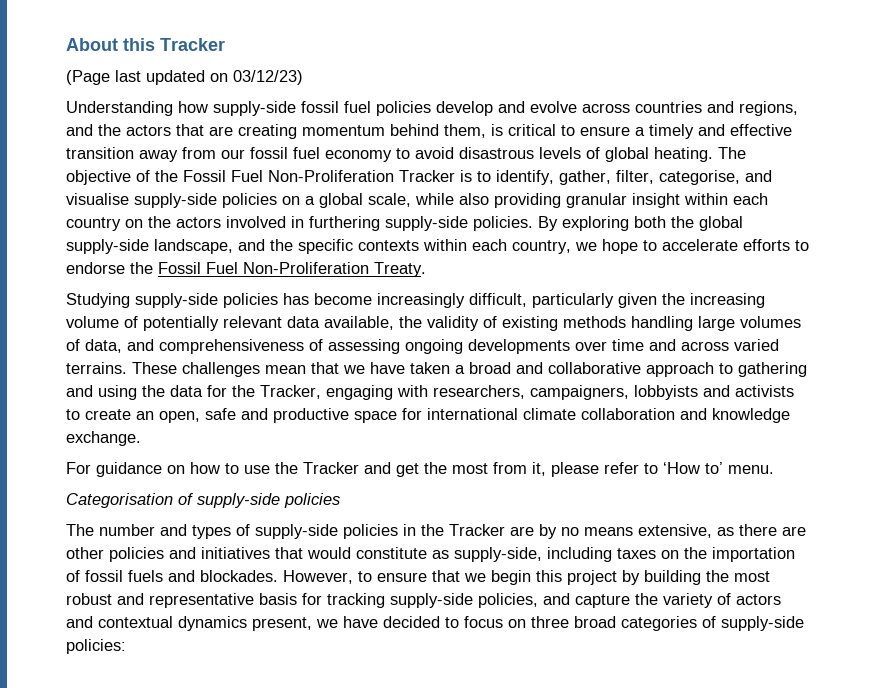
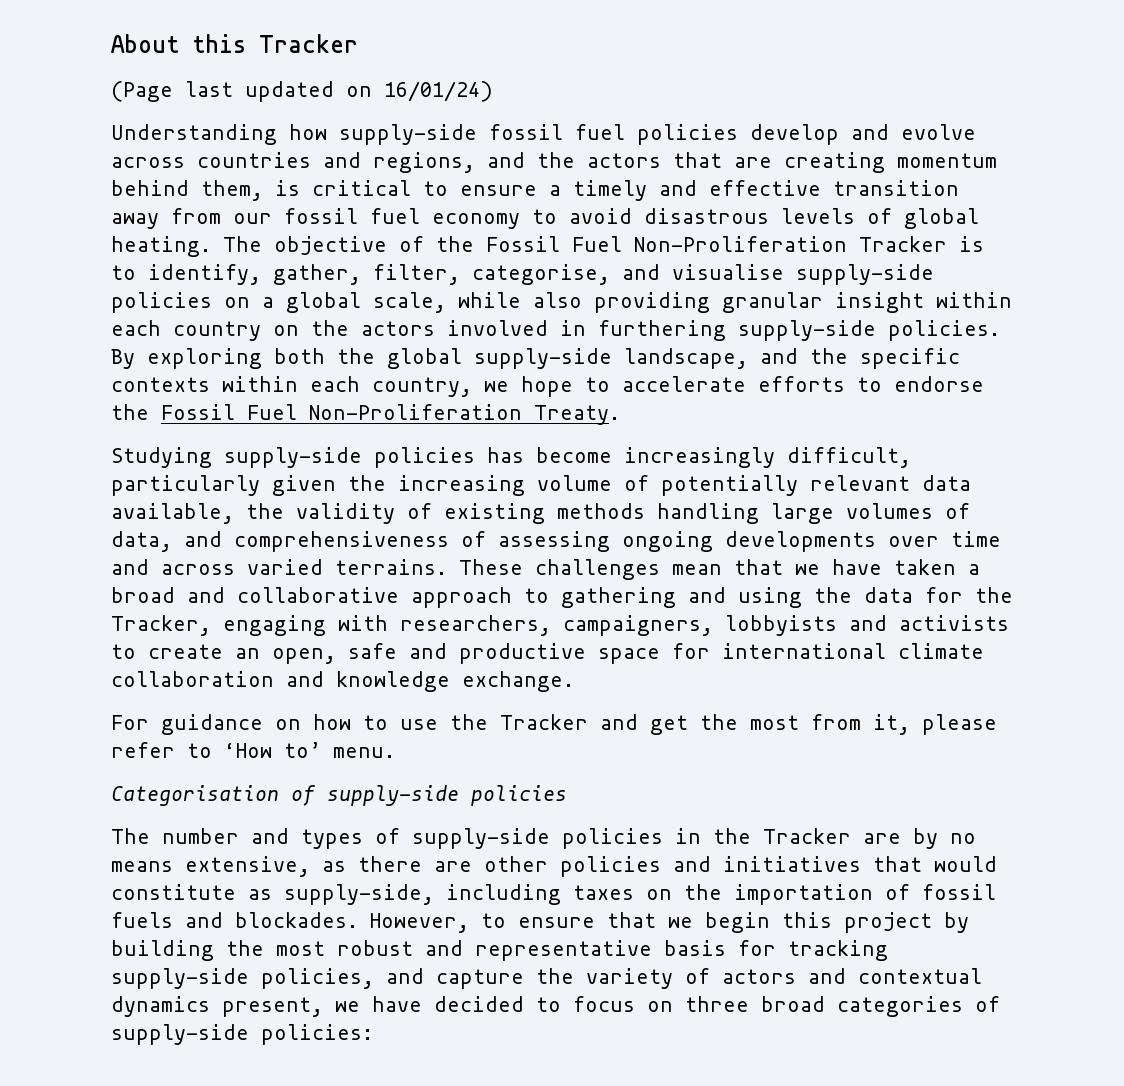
- (Page last updated on 03/12/23)
+ (Page last updated on 16/01/24)

